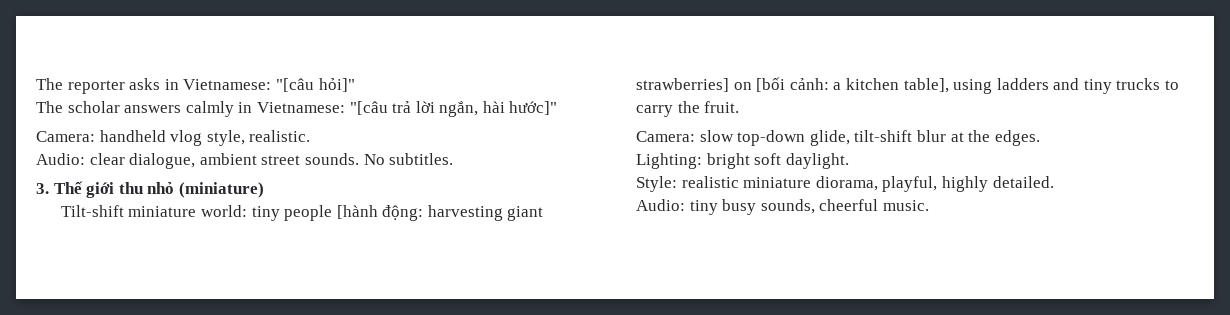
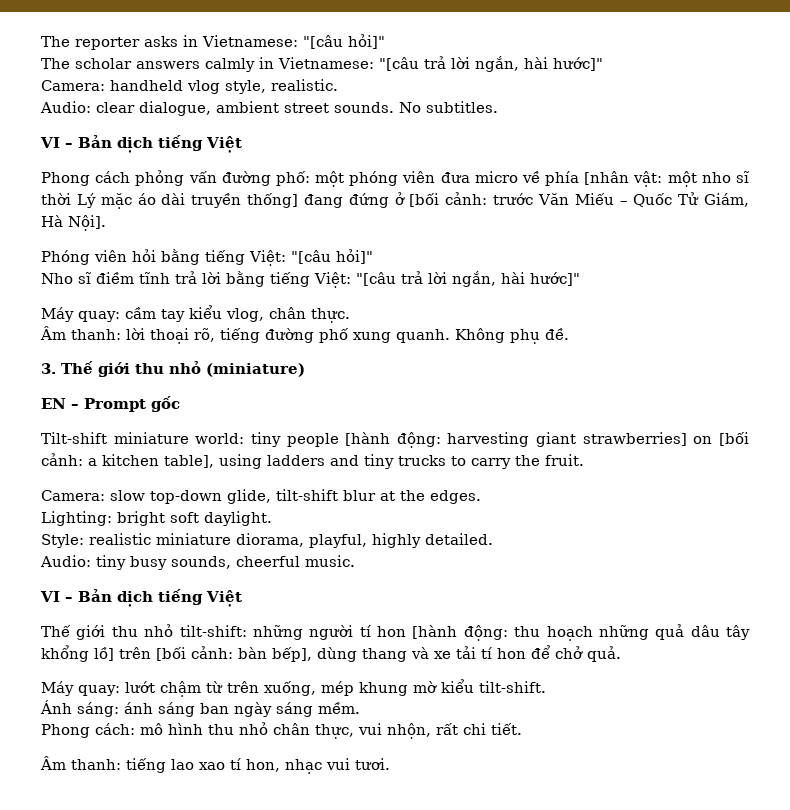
  No subtitles.
+ VI – Bản dịch tiếng Việt
+ Phong cách phỏng vấn đường phố: một phóng viên đưa micro về phía [nhân vật: một nho sĩ thời Lý mặc áo dài truyền thống] đang đứng ở [bối cảnh: trước Văn Miếu – Quốc Tử Giám, Hà Nội].
+ Phóng viên hỏi bằng tiếng Việt: "[câu hỏi]"
+ Nho sĩ điềm tĩnh trả lời bằng tiếng Việt: "[câu trả lời ngắn, hài hước]"
+ Máy quay: cầm tay kiểu vlog, chân thực.
+ Âm thanh: lời thoại rõ, tiếng đường phố xung quanh. Không phụ đề.
+ EN – Prompt gốc
  Audio: tiny busy sounds, cheerful music.
+ VI – Bản dịch tiếng Việt
+ Thế giới thu nhỏ tilt-shift: những người tí hon [hành động: thu hoạch những quả dâu tây khổng lồ] trên [bối cảnh: bàn bếp], dùng thang và xe tải tí hon để chở quả.
+ Máy quay: lướt chậm từ trên xuống, mép khung mờ kiểu tilt-shift.
+ Ánh sáng: ánh sáng ban ngày sáng mềm.
+ Phong cách: mô hình thu nhỏ chân thực, vui nhộn, rất chi tiết.
+ Âm thanh: tiếng lao xao tí hon, nhạc vui tươi.

